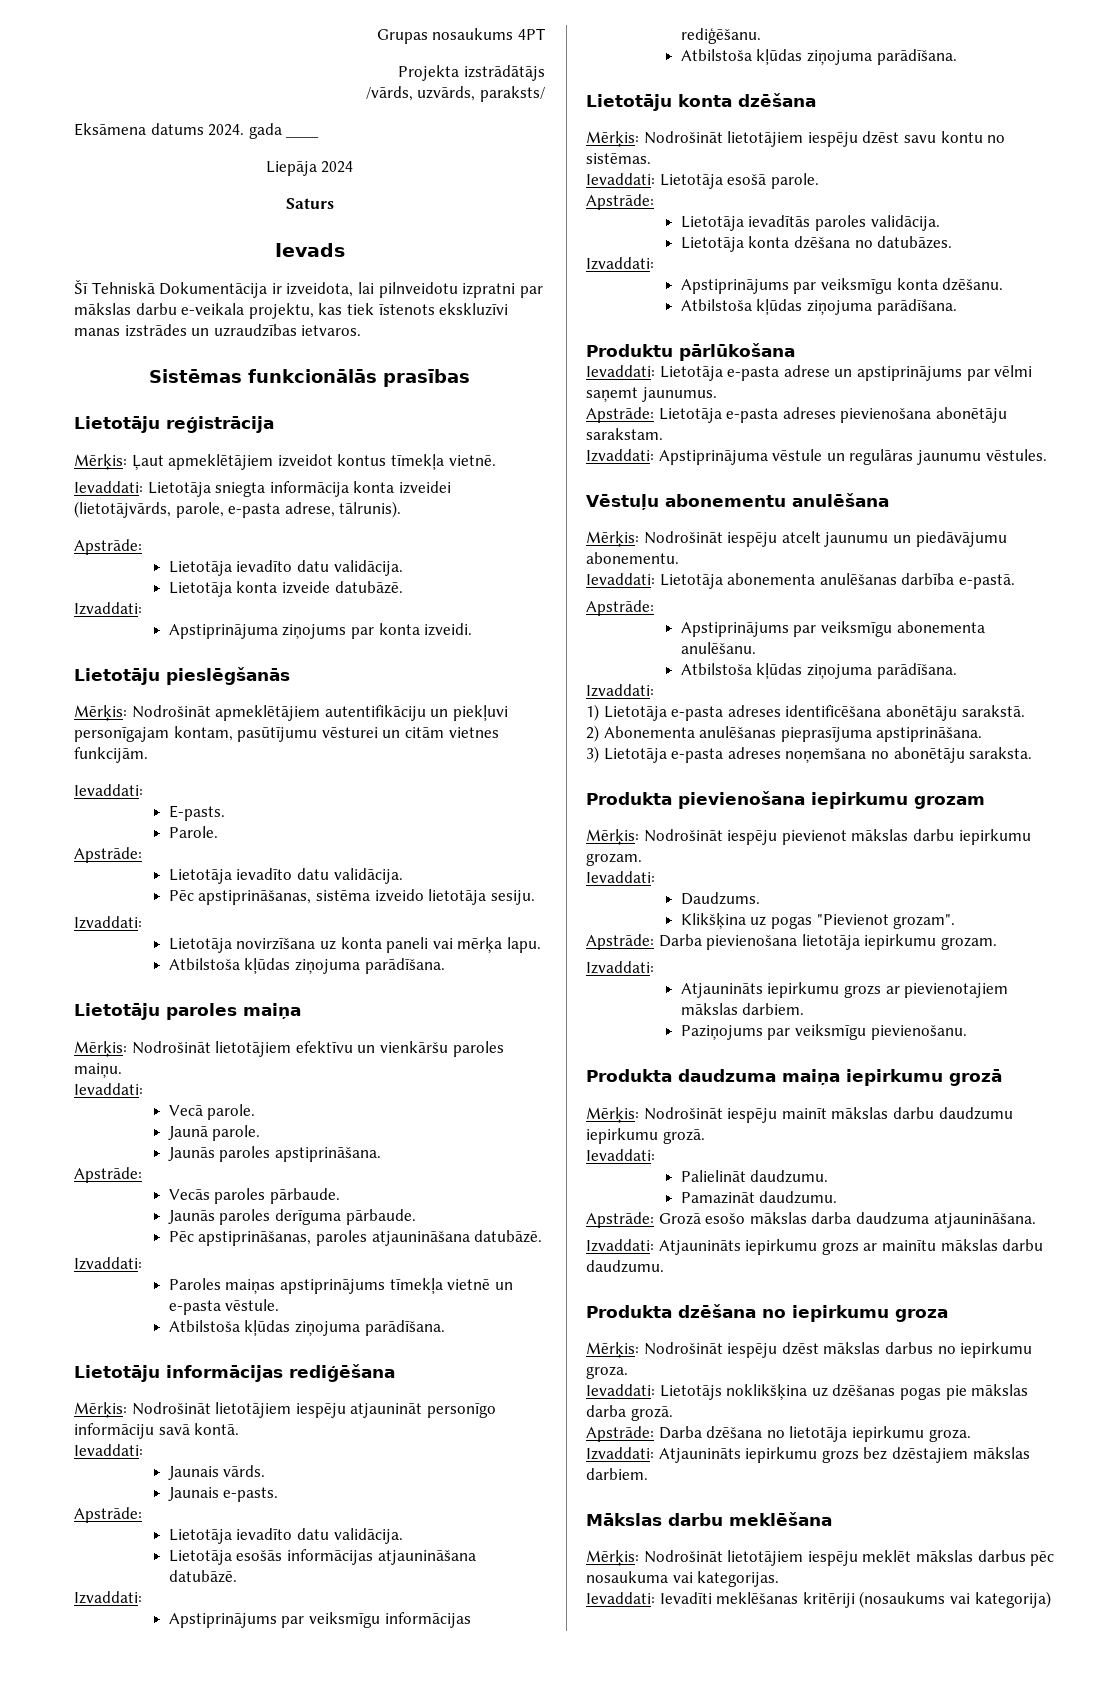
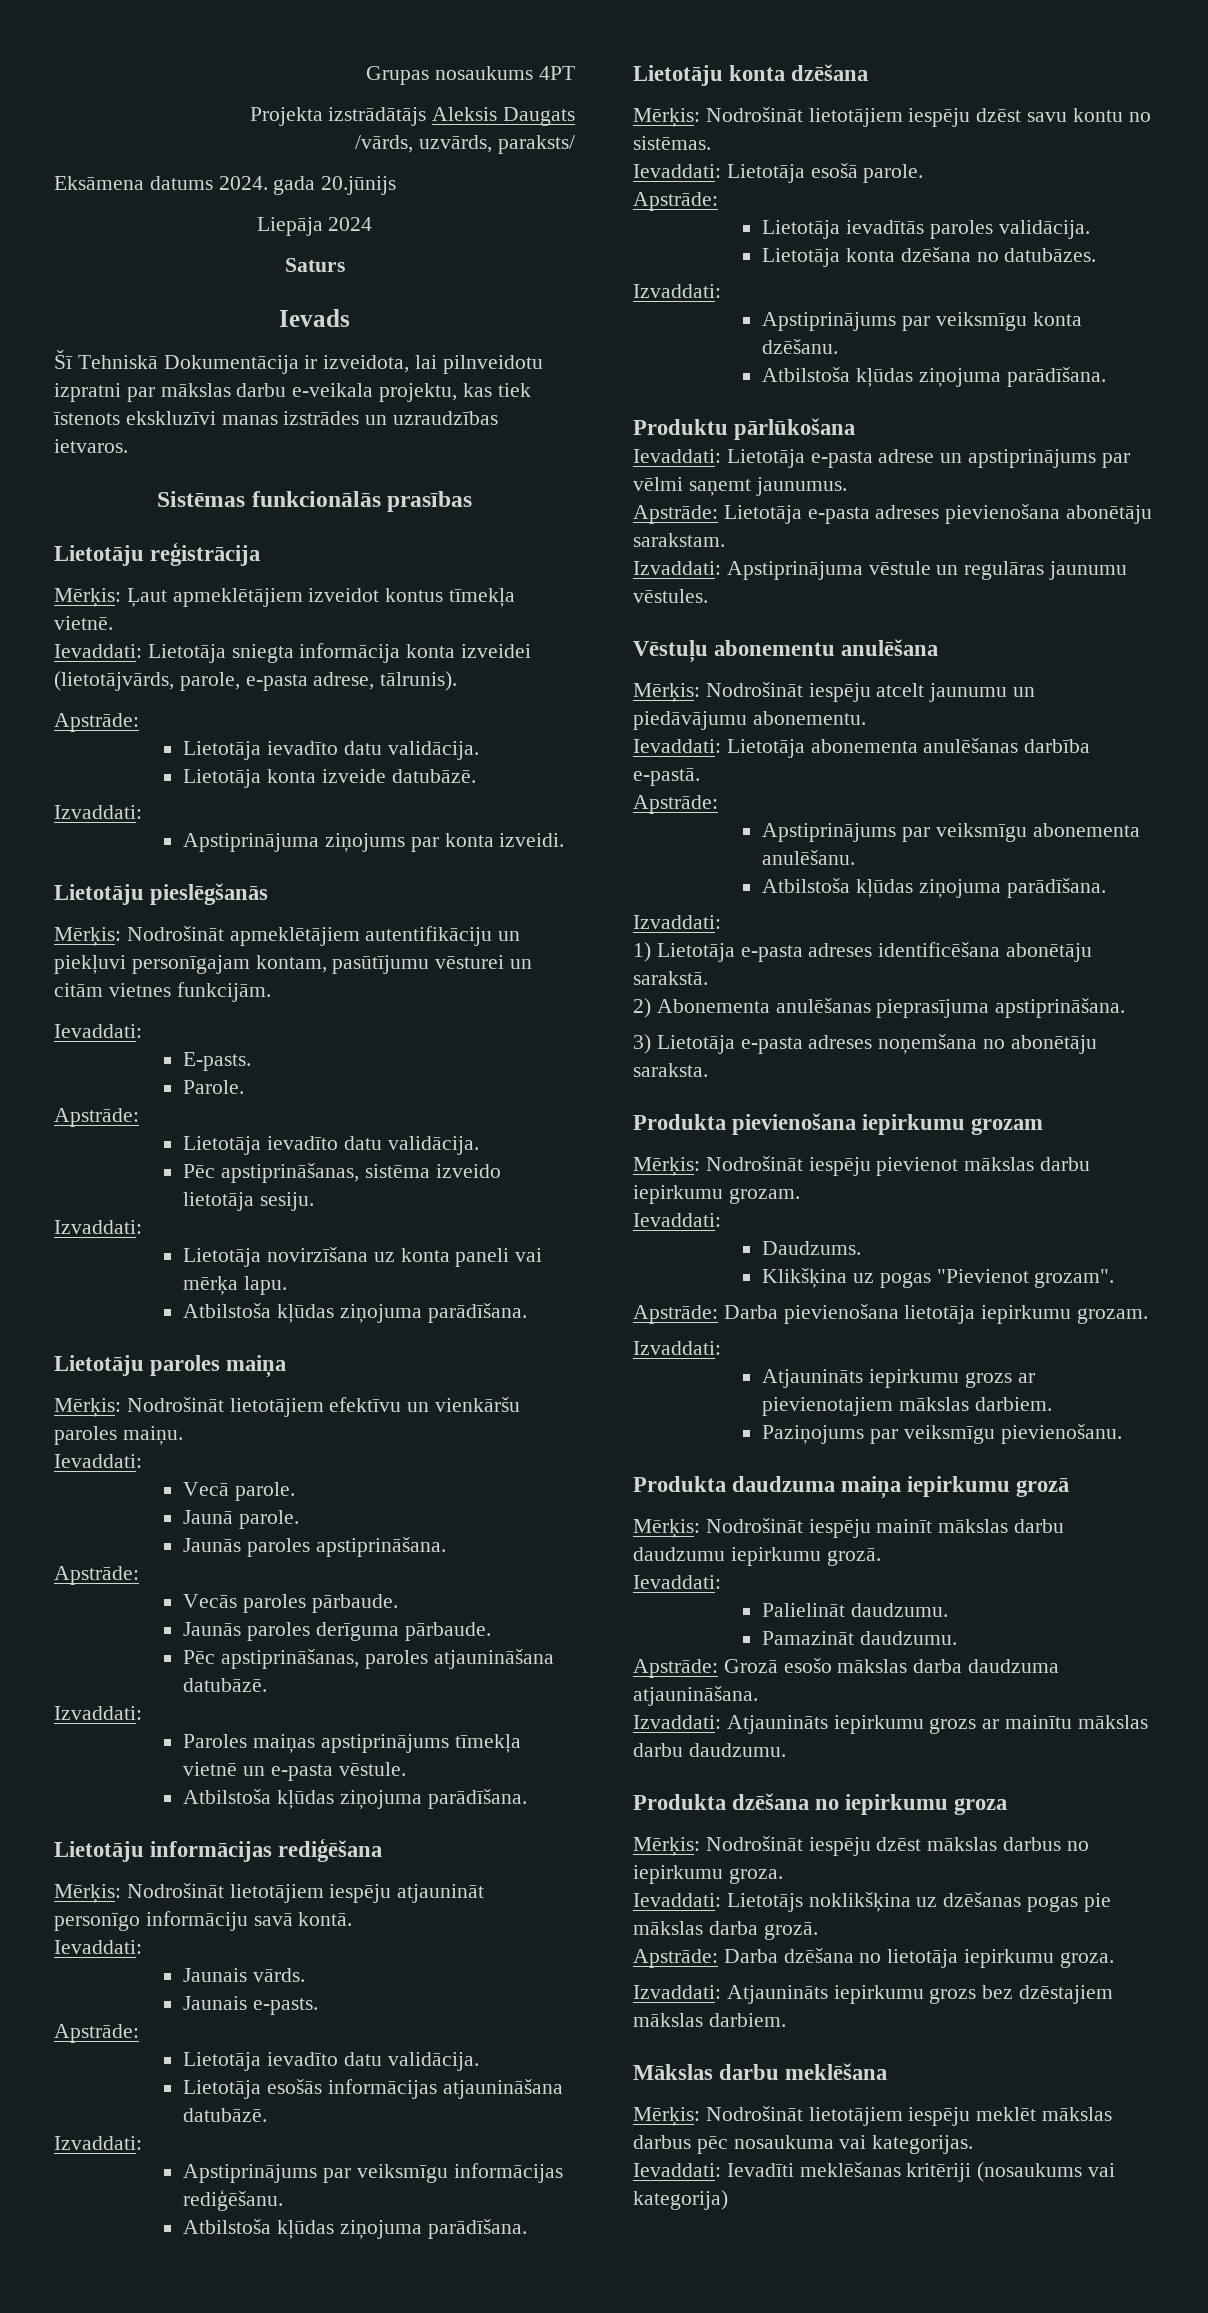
- Projekta izstrādātājs
+ Projekta izstrādātājs Aleksis Daugats
- Eksāmena datums 2024. gada ____
+ Eksāmena datums 2024. gada 20.jūnijs

